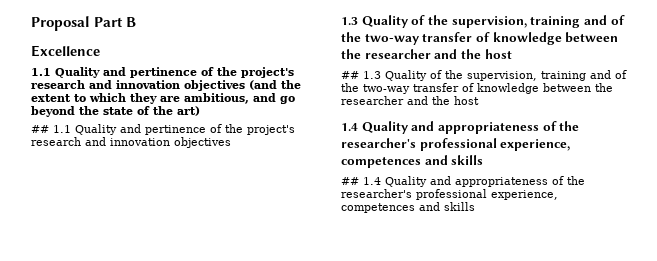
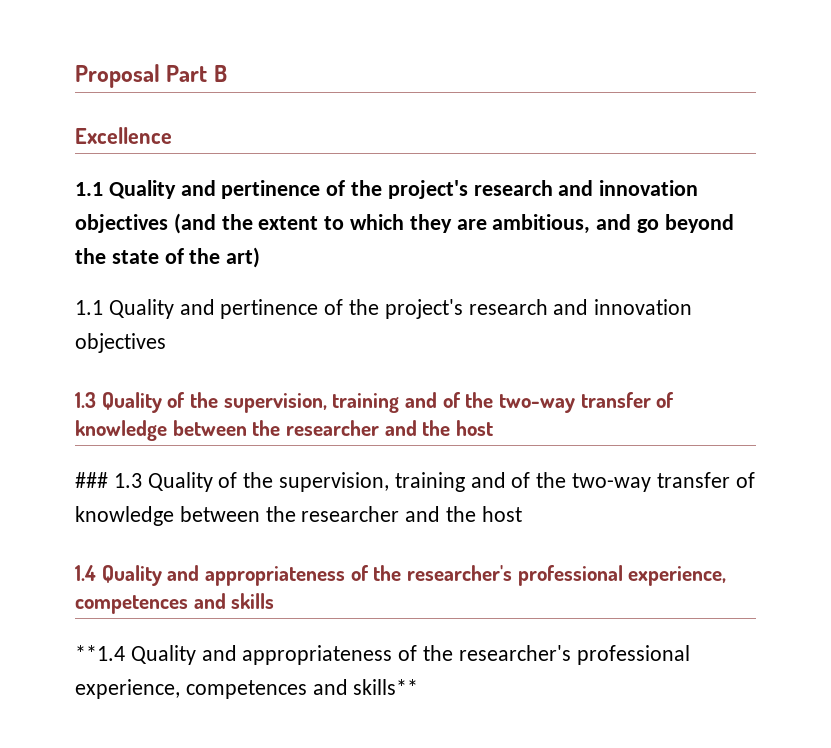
  1.1 Quality and pertinence of the project's research and innovation objectives (and the extent to which they are ambitious, and go beyond the state of the art)
- ## 1.1 Quality and pertinence of the project's research and innovation objectives
+ 1.1 Quality and pertinence of the project's research and innovation objectives
- ## 1.3 Quality of the supervision, training and of the two-way transfer of knowledge between the researcher and the host
+ ### 1.3 Quality of the supervision, training and of the two-way transfer of knowledge between the researcher and the host
- ## 1.4 Quality and appropriateness of the researcher's professional experience, competences and skills
+ **1.4 Quality and appropriateness of the researcher's professional experience, competences and skills**

